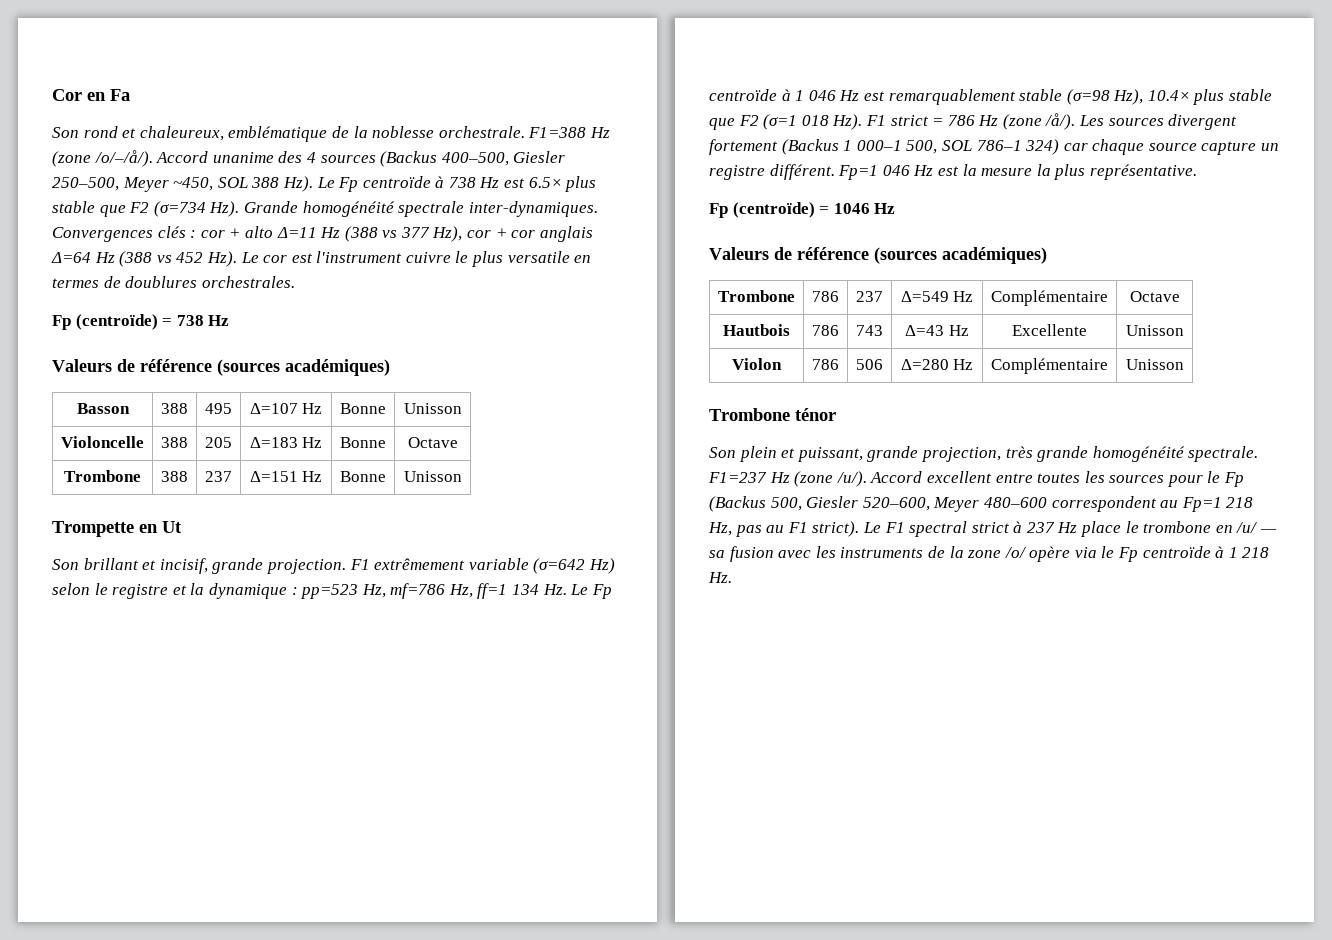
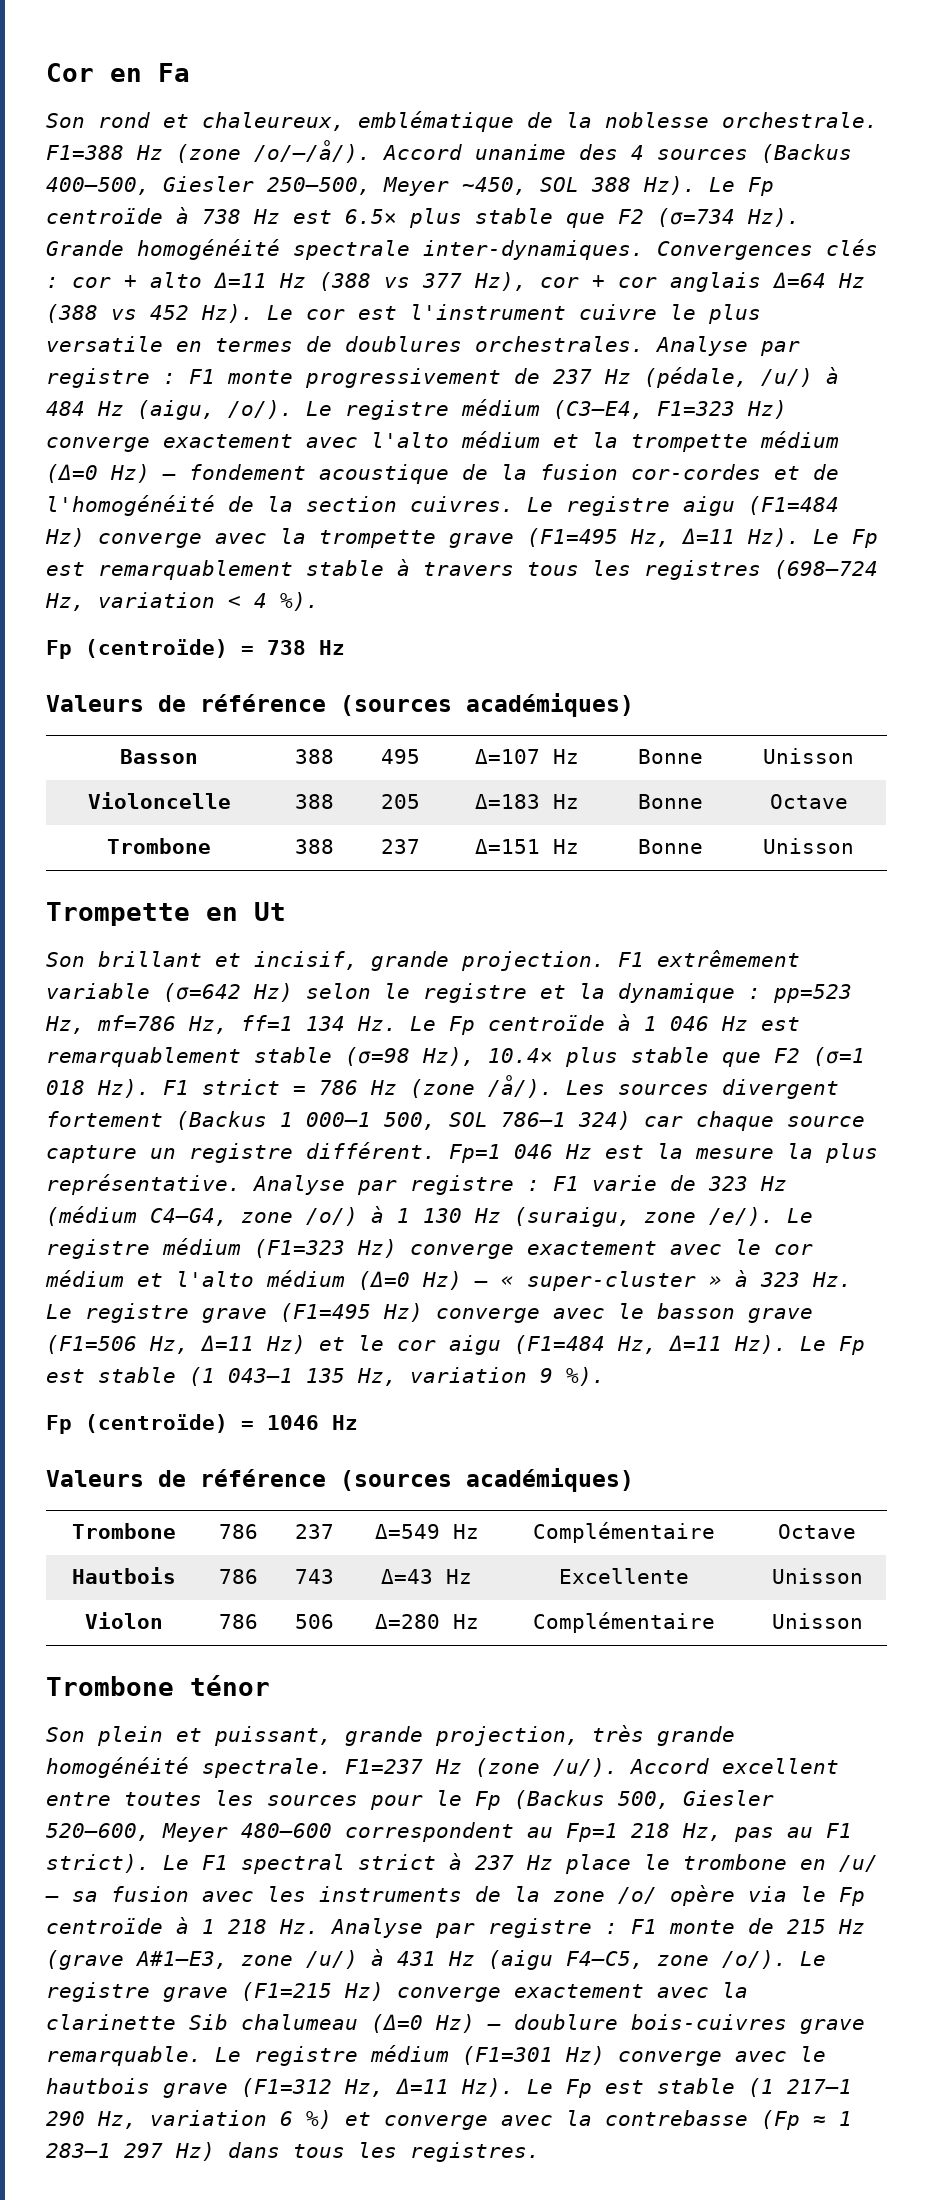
+ Analyse par registre : F1 monte progressivement de 237 Hz (pédale, /u/) à 484 Hz (aigu, /o/). Le registre médium (C3–E4, F1=323 Hz) converge exactement avec l'alto médium et la trompette médium (Δ=0 Hz) — fondement acoustique de la fusion cor-cordes et de l'homogénéité de la section cuivres. Le registre aigu (F1=484 Hz) converge avec la trompette grave (F1=495 Hz, Δ=11 Hz). Le Fp est remarquablement stable à travers tous les registres (698–724 Hz, variation < 4 %).
+ Analyse par registre : F1 varie de 323 Hz (médium C4–G4, zone /o/) à 1 130 Hz (suraigu, zone /e/). Le registre médium (F1=323 Hz) converge exactement avec le cor médium et l'alto médium (Δ=0 Hz) — « super-cluster » à 323 Hz. Le registre grave (F1=495 Hz) converge avec le basson grave (F1=506 Hz, Δ=11 Hz) et le cor aigu (F1=484 Hz, Δ=11 Hz). Le Fp est stable (1 043–1 135 Hz, variation 9 %).
- Le F1 spectral strict à 237 Hz place le trombone en /u/ — sa fusion avec les instruments de la zone /o/ opère via le Fp centroïde à 1 218 Hz.
+ Le F1 spectral strict à 237 Hz place le trombone en /u/ — sa fusion avec les instruments de la zone /o/ opère via le Fp centroïde à 1 218 Hz. Analyse par registre : F1 monte de 215 Hz (grave A#1–E3, zone /u/) à 431 Hz (aigu F4–C5, zone /o/). Le registre grave (F1=215 Hz) converge exactement avec la clarinette Sib chalumeau (Δ=0 Hz) — doublure bois-cuivres grave remarquable. Le registre médium (F1=301 Hz) converge avec le hautbois grave (F1=312 Hz, Δ=11 Hz). Le Fp est stable (1 217–1 290 Hz, variation 6 %) et converge avec la contrebasse (Fp ≈ 1 283–1 297 Hz) dans tous les registres.

